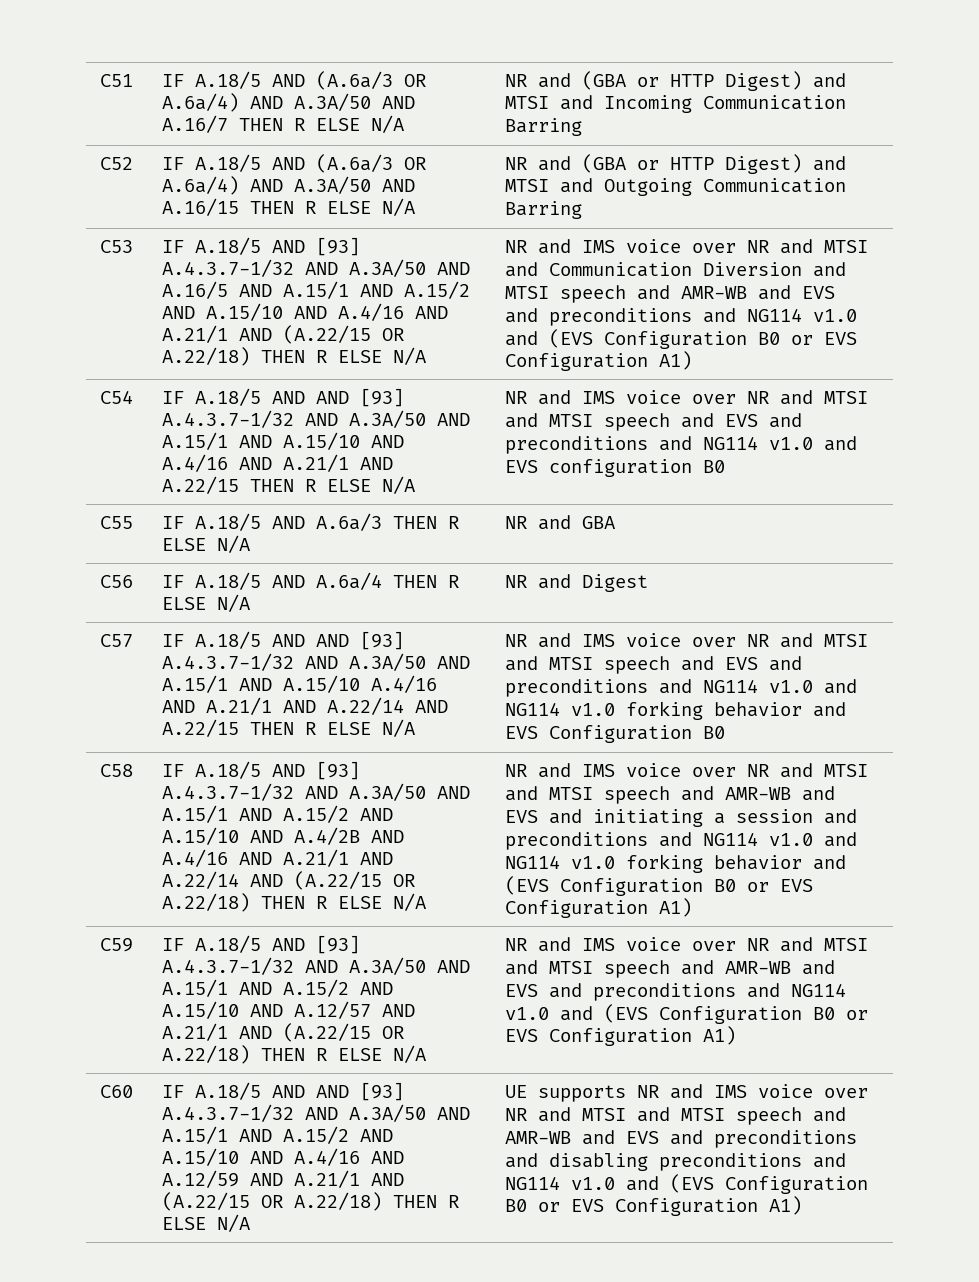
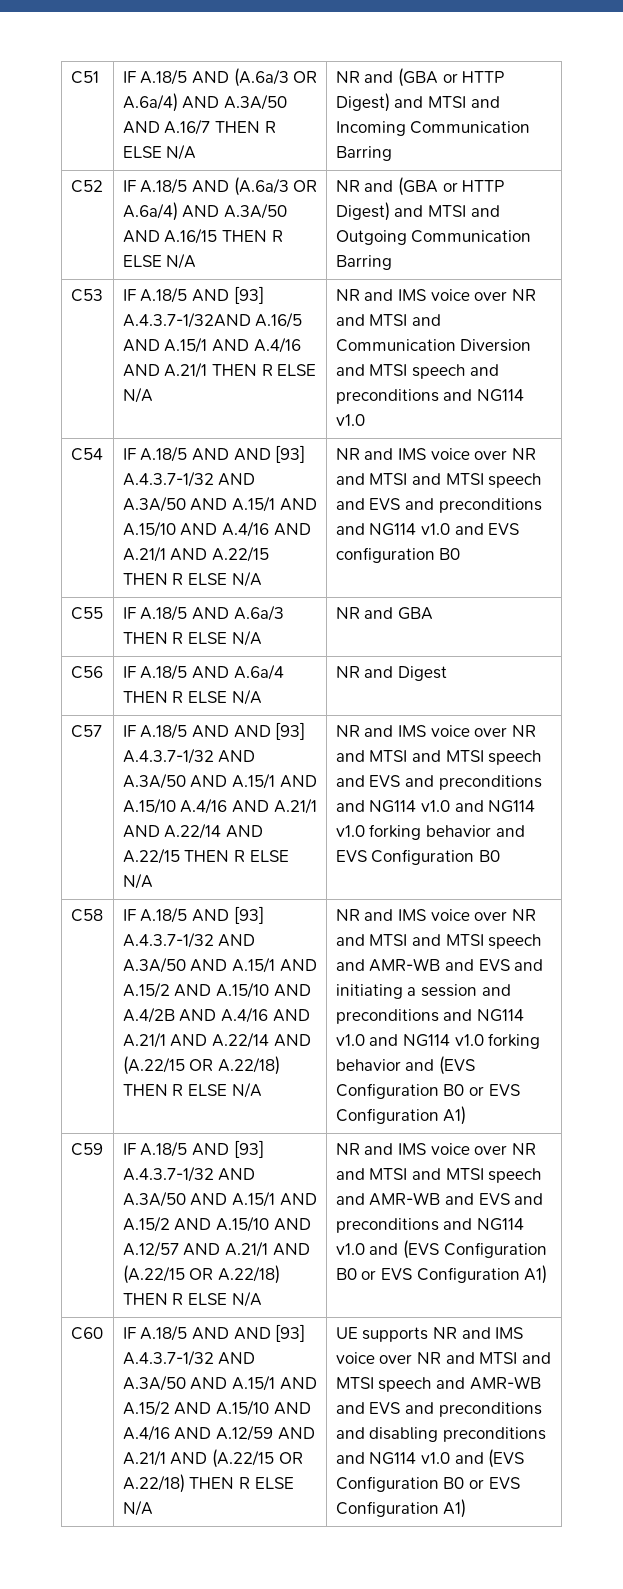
- IF A.18/5 AND [93] A.4.3.7-1/32 AND A.3A/50 AND A.16/5 AND A.15/1 AND A.15/2 AND A.15/10 AND A.4/16 AND A.21/1 AND (A.22/15 OR A.22/18) THEN R ELSE N/A
+ IF A.18/5 AND [93] A.4.3.7-1/32AND A.16/5 AND A.15/1 AND A.4/16 AND A.21/1 THEN R ELSE N/A
- NR and IMS voice over NR and MTSI and Communication Diversion and MTSI speech and AMR-WB and EVS and preconditions and NG114 v1.0 and (EVS Configuration B0 or EVS Configuration A1)
+ NR and IMS voice over NR and MTSI and Communication Diversion and MTSI speech and preconditions and NG114 v1.0

